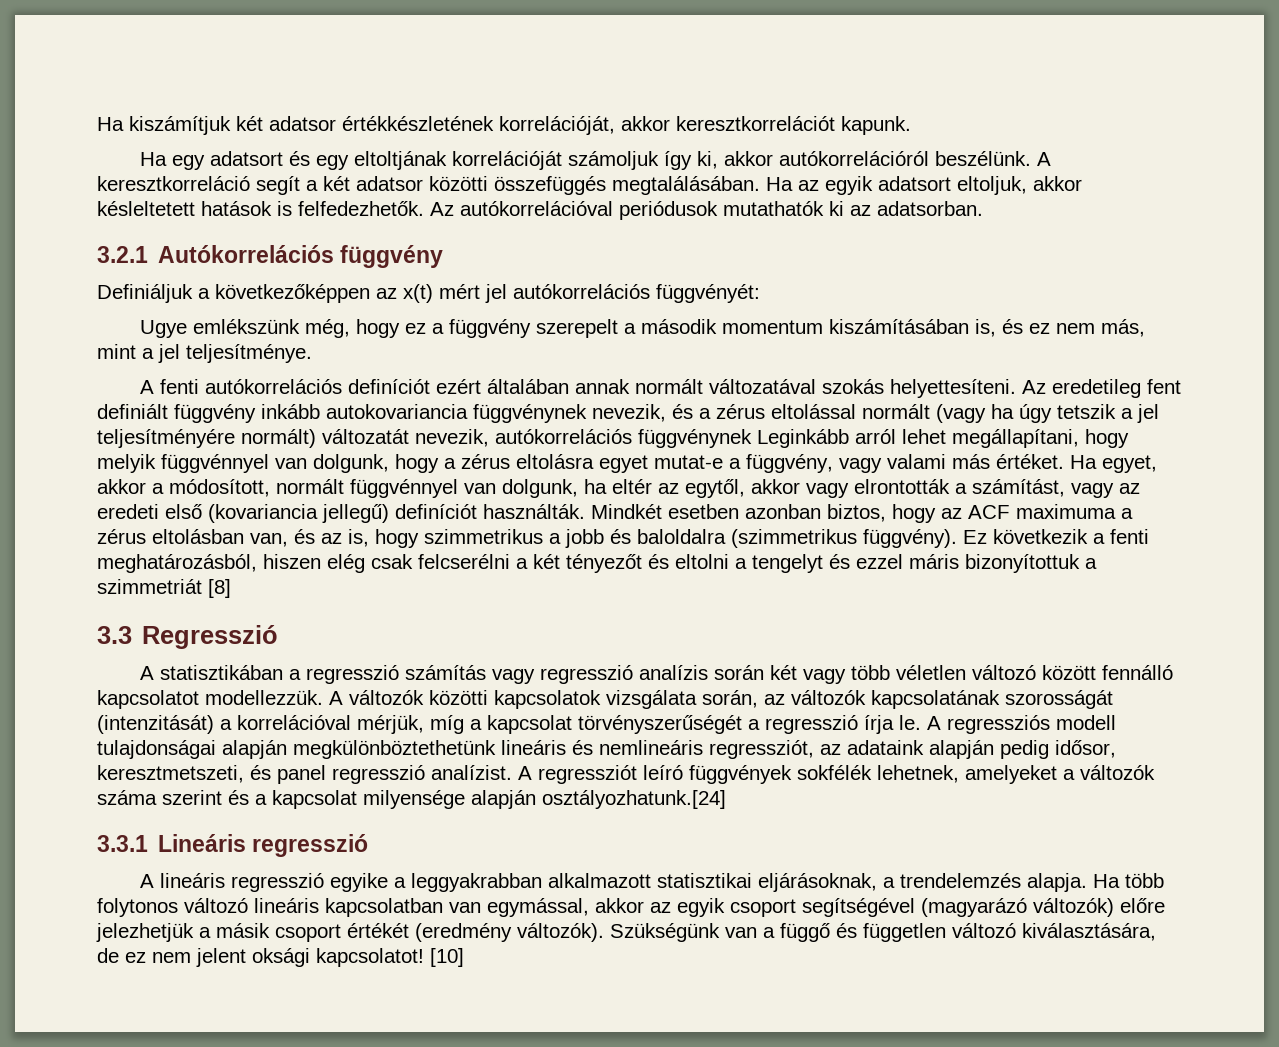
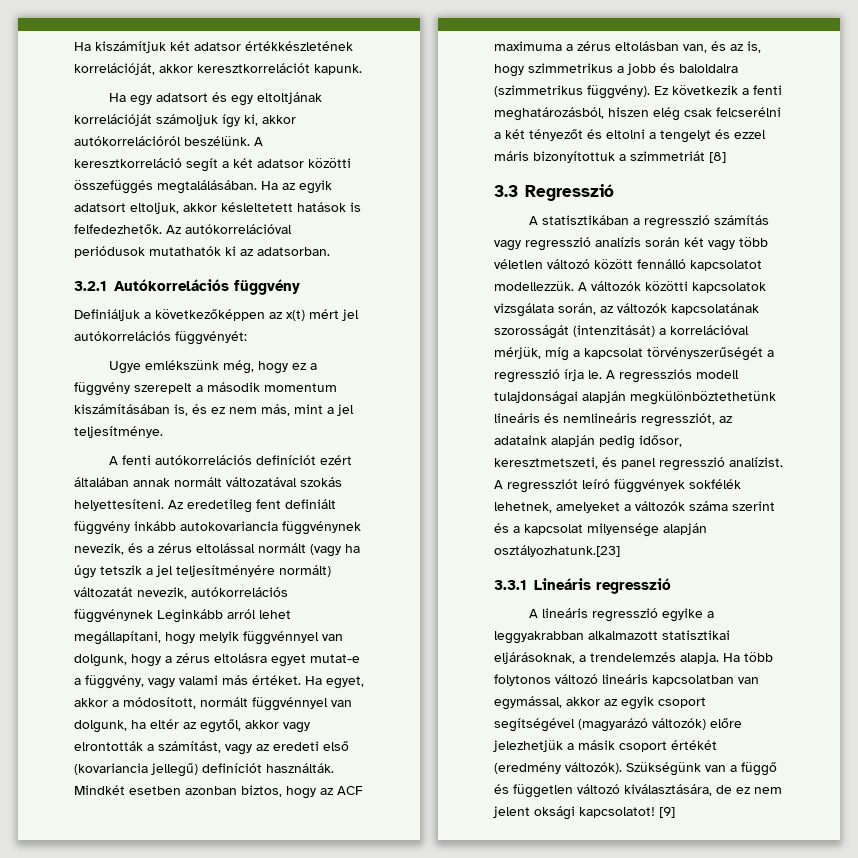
- A regressziót leíró függvények sokfélék lehetnek, amelyeket a változók száma szerint és a kapcsolat milyensége alapján osztályozhatunk.[24]
+ A regressziót leíró függvények sokfélék lehetnek, amelyeket a változók száma szerint és a kapcsolat milyensége alapján osztályozhatunk.[23]
- [10]
+ [9]

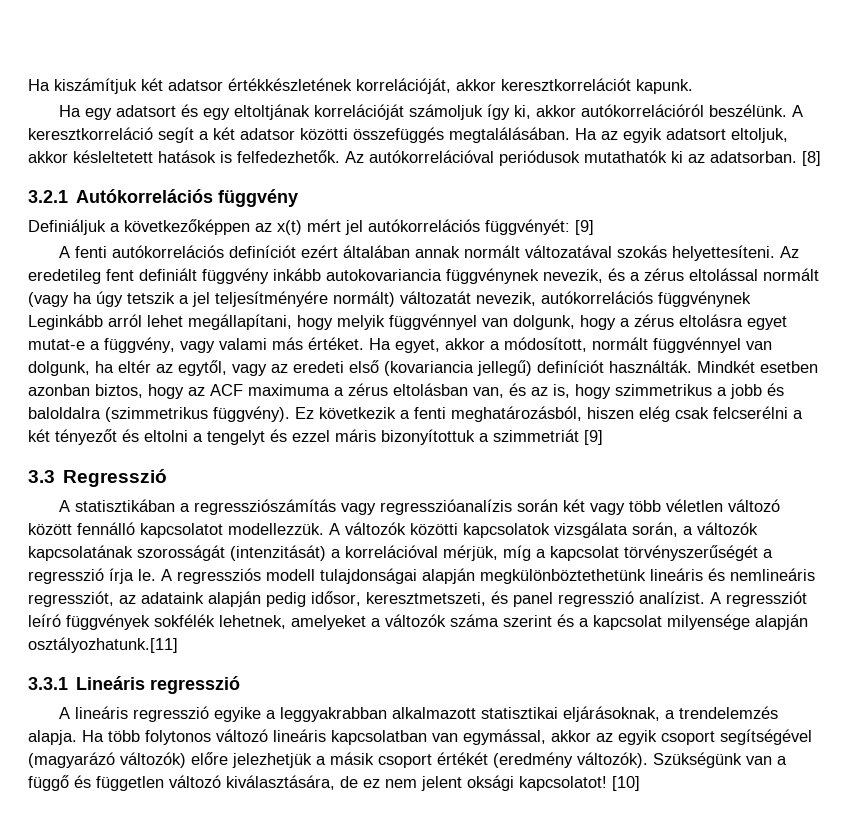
+ [8]
- Definiáljuk a következőképpen az x(t) mért jel autókorrelációs függvényét:
- Ugye emlékszünk még, hogy ez a függvény szerepelt a második momentum kiszámításában is, és ez nem más, mint a jel teljesítménye.
+ Definiáljuk a következőképpen az x(t) mért jel autókorrelációs függvényét: [9]
- Ha egyet, akkor a módosított, normált függvénnyel van dolgunk, ha eltér az egytől, akkor vagy elrontották a számítást, vagy az eredeti első (kovariancia jellegű) definíciót használták.
+ Ha egyet, akkor a módosított, normált függvénnyel van dolgunk, ha eltér az egytől, vagy az eredeti első (kovariancia jellegű) definíciót használták.
- Ez következik a fenti meghatározásból, hiszen elég csak felcserélni a két tényezőt és eltolni a tengelyt és ezzel máris bizonyítottuk a szimmetriát [8]
+ Ez következik a fenti meghatározásból, hiszen elég csak felcserélni a két tényezőt és eltolni a tengelyt és ezzel máris bizonyítottuk a szimmetriát [9]
- A statisztikában a regresszió számítás vagy regresszió analízis során két vagy több véletlen változó között fennálló kapcsolatot modellezzük.
+ A statisztikában a regressziószámítás vagy regresszióanalízis során két vagy több véletlen változó között fennálló kapcsolatot modellezzük.
- A változók közötti kapcsolatok vizsgálata során, az változók kapcsolatának szorosságát (intenzitását) a korrelációval mérjük, míg a kapcsolat törvényszerűségét a regresszió írja le.
+ A változók közötti kapcsolatok vizsgálata során, a változók kapcsolatának szorosságát (intenzitását) a korrelációval mérjük, míg a kapcsolat törvényszerűségét a regresszió írja le.
- A regressziót leíró függvények sokfélék lehetnek, amelyeket a változók száma szerint és a kapcsolat milyensége alapján osztályozhatunk.[23]
+ A regressziót leíró függvények sokfélék lehetnek, amelyeket a változók száma szerint és a kapcsolat milyensége alapján osztályozhatunk.[11]
- [9]
+ [10]

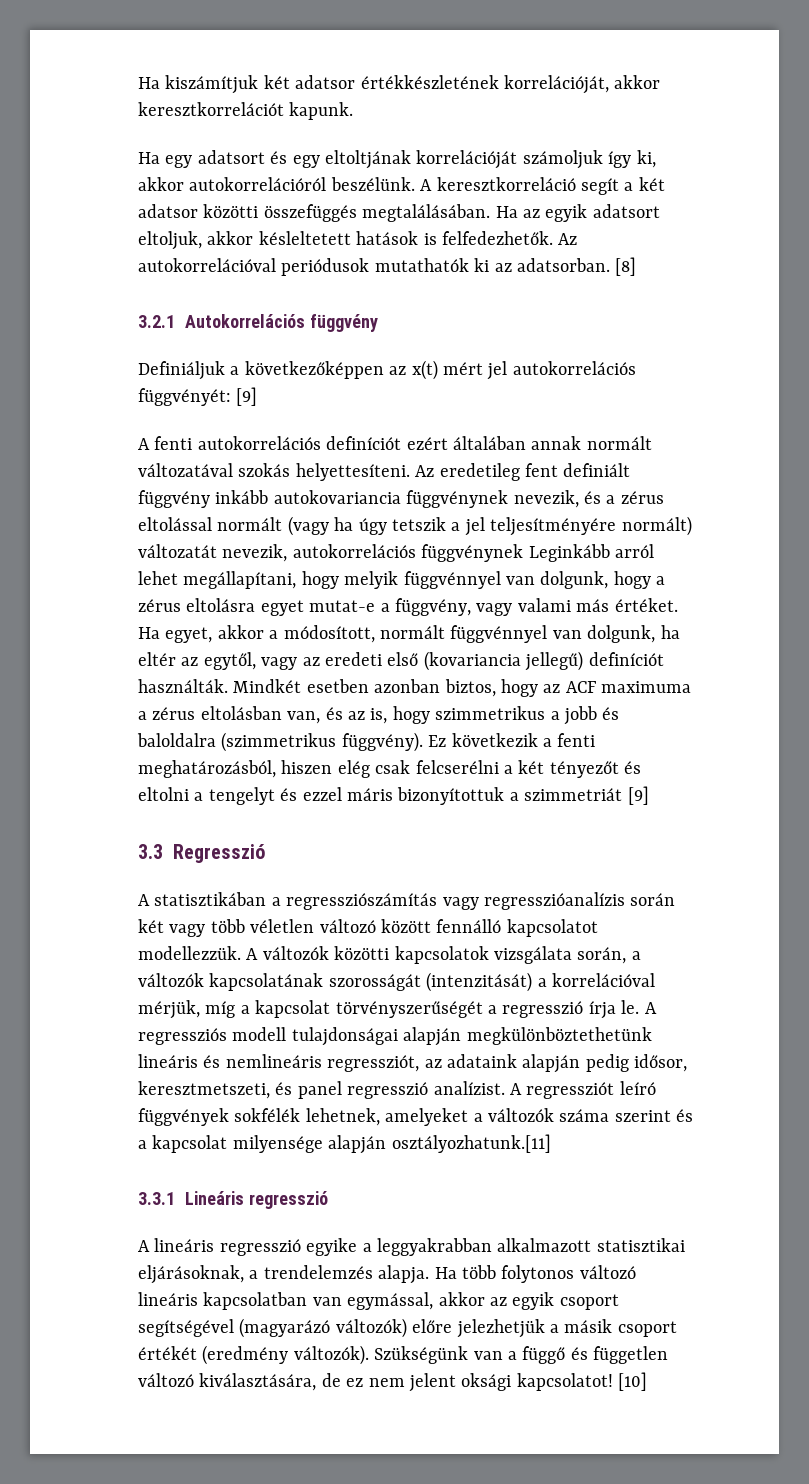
- Ha egy adatsort és egy eltoltjának korrelációját számoljuk így ki, akkor autókorrelációról beszélünk.
+ Ha egy adatsort és egy eltoltjának korrelációját számoljuk így ki, akkor autokorrelációról beszélünk.
- Az autókorrelációval periódusok mutathatók ki az adatsorban.
+ Az autokorrelációval periódusok mutathatók ki az adatsorban.
- 3.2.1 Autókorrelációs függvény
+ 3.2.1 Autokorrelációs függvény
- Definiáljuk a következőképpen az x(t) mért jel autókorrelációs függvényét: [9]
+ Definiáljuk a következőképpen az x(t) mért jel autokorrelációs függvényét: [9]
- A fenti autókorrelációs definíciót ezért általában annak normált változatával szokás helyettesíteni.
+ A fenti autokorrelációs definíciót ezért általában annak normált változatával szokás helyettesíteni.
- Az eredetileg fent definiált függvény inkább autokovariancia függvénynek nevezik, és a zérus eltolással normált (vagy ha úgy tetszik a jel teljesítményére normált) változatát nevezik, autókorrelációs függvénynek Leginkább arról lehet megállapítani, hogy melyik függvénnyel van dolgunk, hogy a zérus eltolásra egyet mutat-e a függvény, vagy valami más értéket.
+ Az eredetileg fent definiált függvény inkább autokovariancia függvénynek nevezik, és a zérus eltolással normált (vagy ha úgy tetszik a jel teljesítményére normált) változatát nevezik, autokorrelációs függvénynek Leginkább arról lehet megállapítani, hogy melyik függvénnyel van dolgunk, hogy a zérus eltolásra egyet mutat-e a függvény, vagy valami más értéket.

